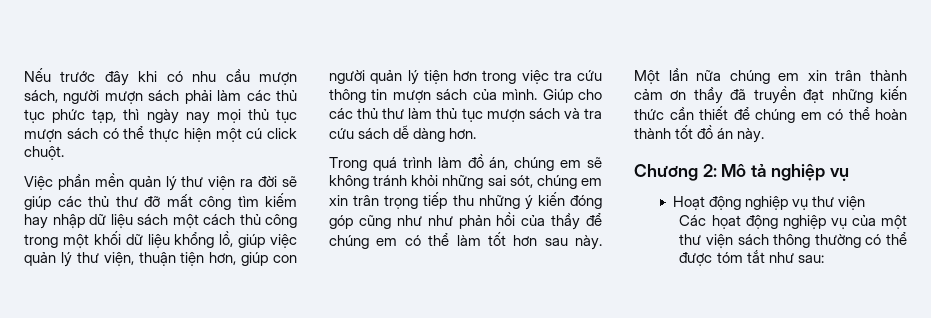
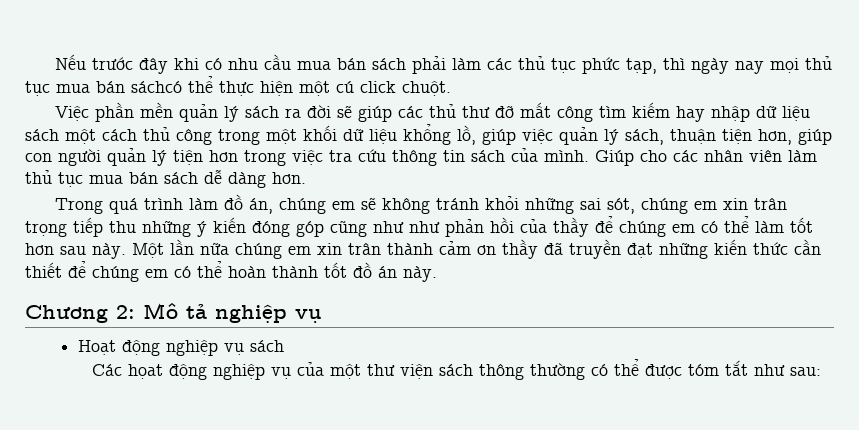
- Nếu trước đây khi có nhu cầu mượn sách, người mượn sách phải làm các thủ tục phức tạp, thì ngày nay mọi thủ tục mượn sách có thể thực hiện một cú click chuột.
+ Nếu trước đây khi có nhu cầu mua bán sách phải làm các thủ tục phức tạp, thì ngày nay mọi thủ tục mua bán sáchcó thể thực hiện một cú click chuột.
- Việc phần mền quản lý thư viện ra đời sẽ giúp các thủ thư đỡ mất công tìm kiếm hay nhập dữ liệu sách một cách thủ công trong một khối dữ liệu khổng lồ, giúp việc quản lý thư viện, thuận tiện hơn, giúp con người quản lý tiện hơn trong việc tra cứu thông tin mượn sách của mình.
+ Việc phần mền quản lý sách ra đời sẽ giúp các thủ thư đỡ mất công tìm kiếm hay nhập dữ liệu sách một cách thủ công trong một khối dữ liệu khổng lồ, giúp việc quản lý sách, thuận tiện hơn, giúp con người quản lý tiện hơn trong việc tra cứu thông tin sách của mình.
- Giúp cho các thủ thư làm thủ tục mượn sách và tra cứu sách dễ dàng hơn.
+ Giúp cho các nhân viên làm thủ tục mua bán sách dễ dàng hơn.
- Hoạt động nghiệp vụ thư viện
+ Hoạt động nghiệp vụ sách

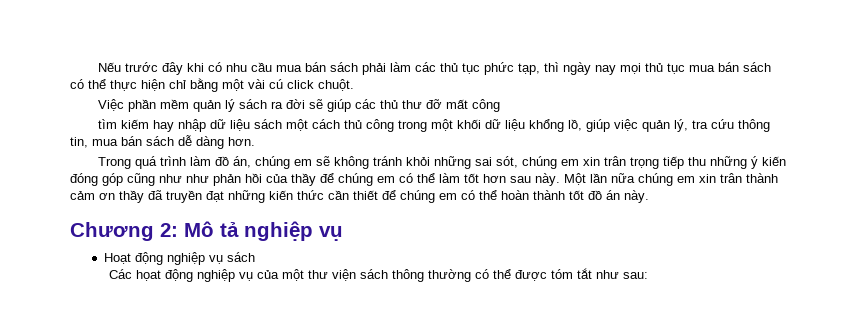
- Nếu trước đây khi có nhu cầu mua bán sách phải làm các thủ tục phức tạp, thì ngày nay mọi thủ tục mua bán sáchcó thể thực hiện một cú click chuột.
+ Nếu trước đây khi có nhu cầu mua bán sách phải làm các thủ tục phức tạp, thì ngày nay mọi thủ tục mua bán sách có thể thực hiện chỉ bằng một vài cú click chuột.
- Việc phần mền quản lý sách ra đời sẽ giúp các thủ thư đỡ mất công tìm kiếm hay nhập dữ liệu sách một cách thủ công trong một khối dữ liệu khổng lồ, giúp việc quản lý sách, thuận tiện hơn, giúp con người quản lý tiện hơn trong việc tra cứu thông tin sách của mình. Giúp cho các nhân viên làm thủ tục mua bán sách dễ dàng hơn.
+ Việc phần mềm quản lý sách ra đời sẽ giúp các thủ thư đỡ mất công
+ tìm kiếm hay nhập dữ liệu sách một cách thủ công trong một khối dữ liệu khổng lồ, giúp việc quản lý, tra cứu thông tin, mua bán sách dễ dàng hơn.

